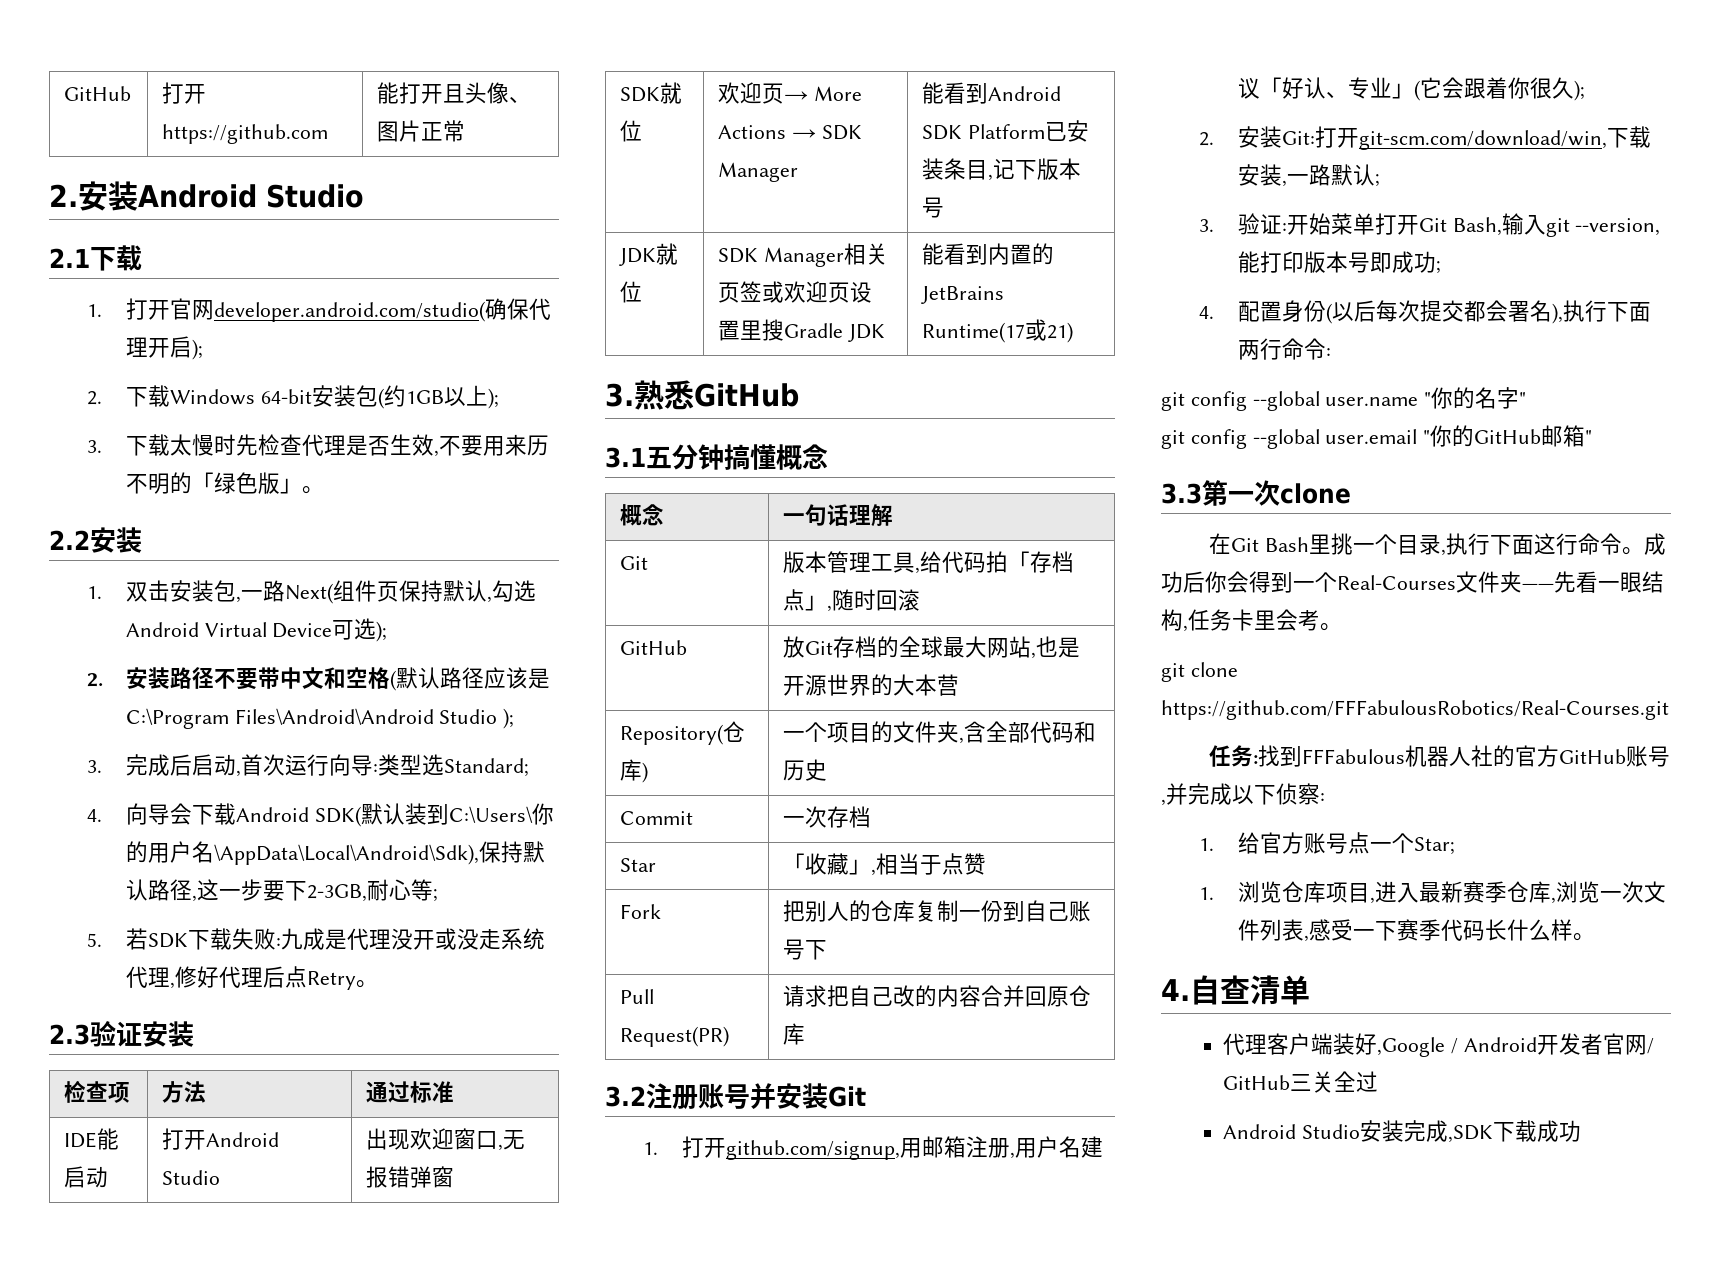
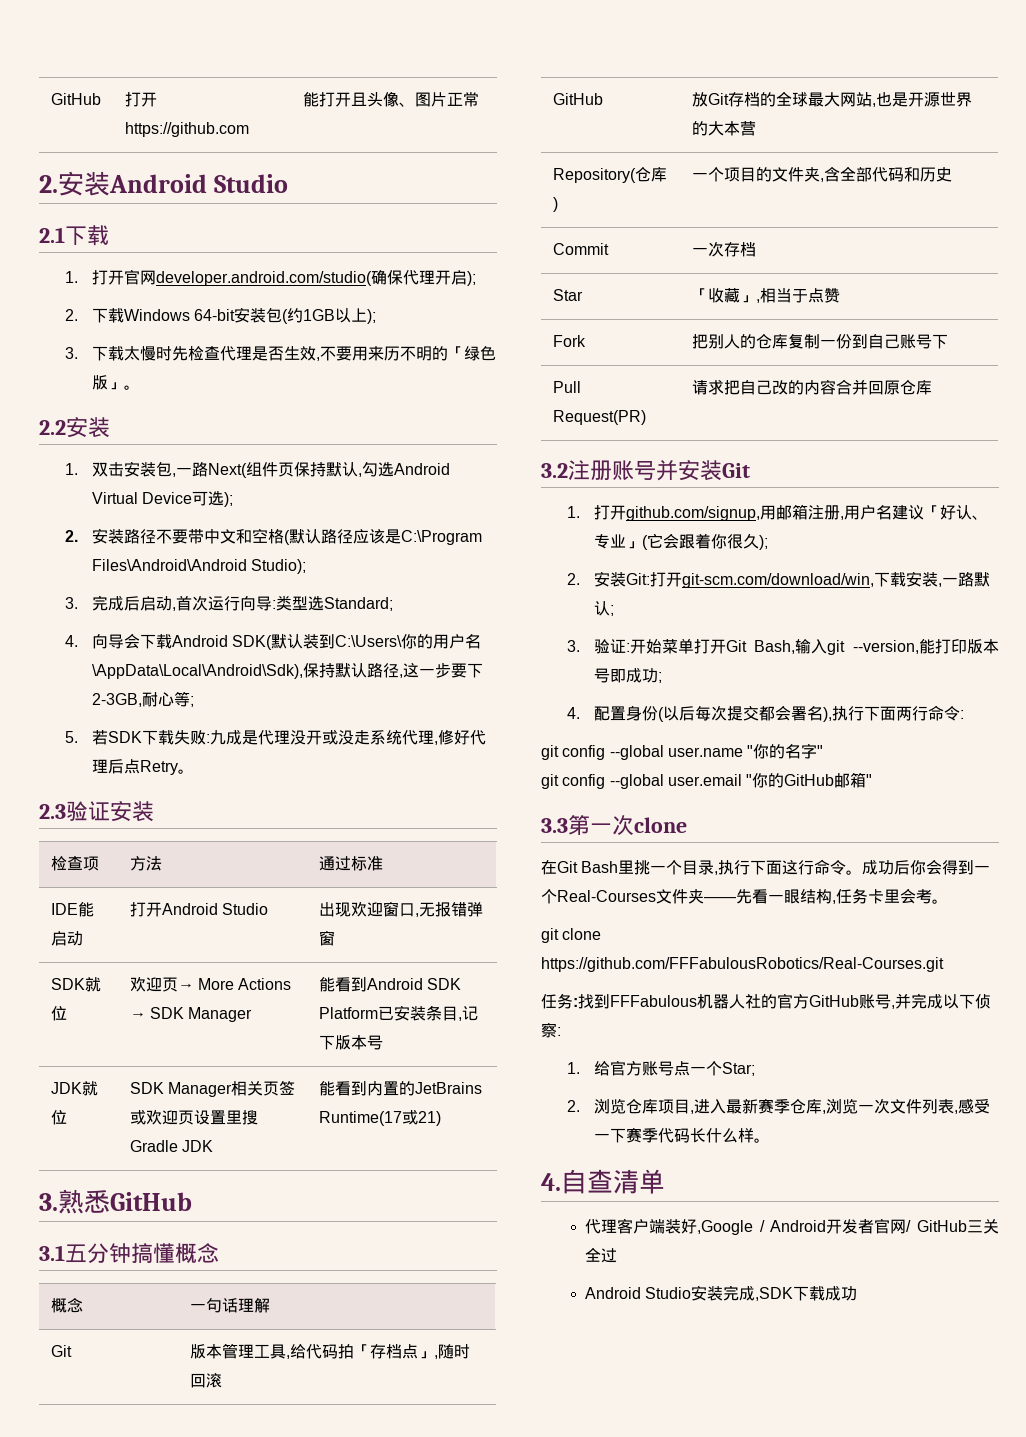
- 2.安装路径不要带中文和空格(默认路径应该是C:\Program Files\Android\Android Studio );
+ 2.安装路径不要带中文和空格(默认路径应该是C:\Program Files\Android\Android Studio);
- 1.浏览仓库项目,进入最新赛季仓库,浏览一次文件列表,感受一下赛季代码长什么样。
+ 2.浏览仓库项目,进入最新赛季仓库,浏览一次文件列表,感受一下赛季代码长什么样。

